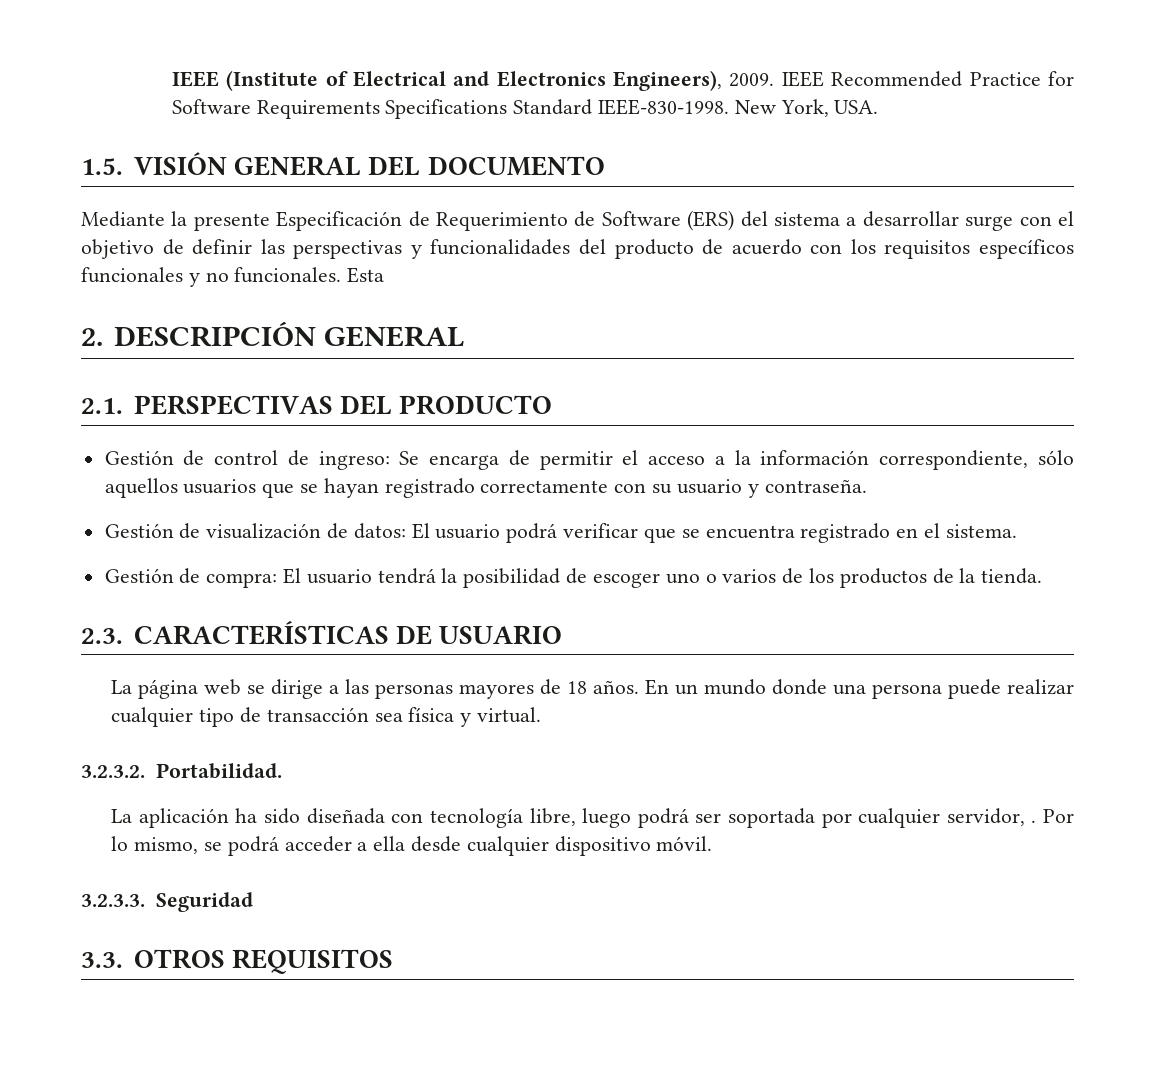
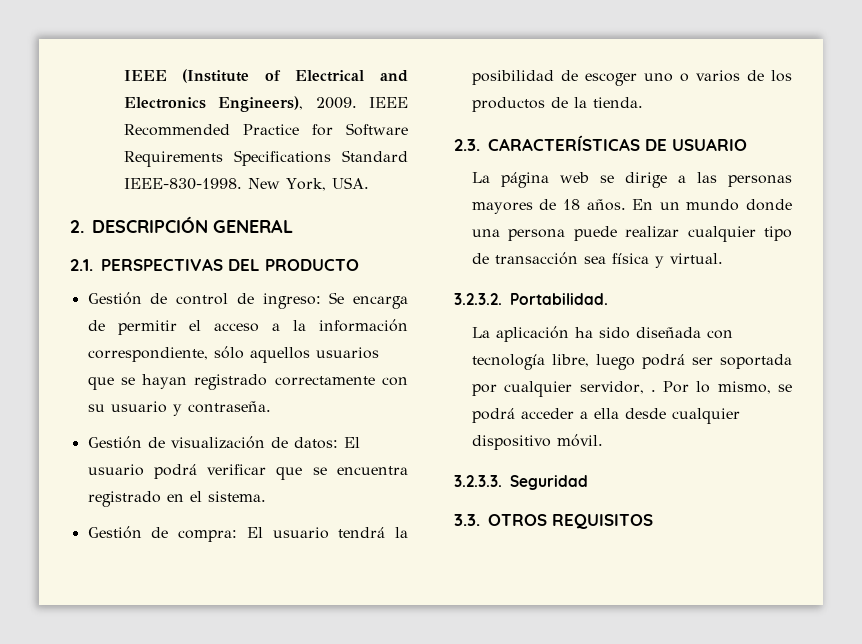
- 1.5. VISIÓN GENERAL DEL DOCUMENTO
- Mediante la presente Especificación de Requerimiento de Software (ERS) del sistema a desarrollar surge con el objetivo de definir las perspectivas y funcionalidades del producto de acuerdo con los requisitos específicos funcionales y no funcionales. Esta

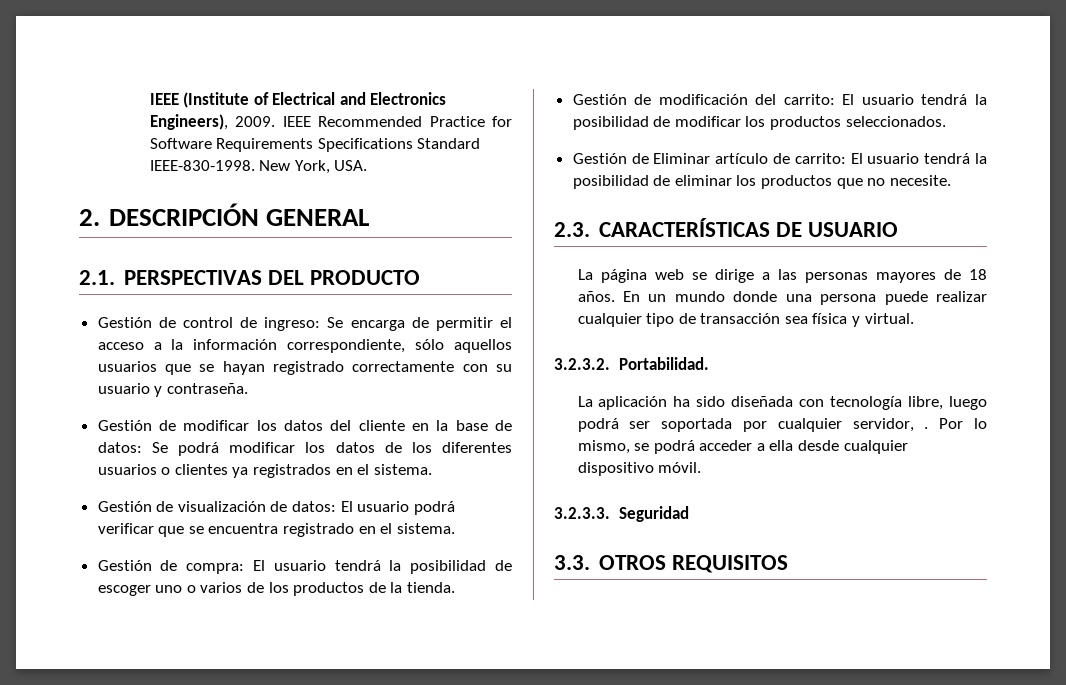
+ Gestión de modificar los datos del cliente en la base de datos: Se podrá modificar los datos de los diferentes usuarios o clientes ya registrados en el sistema.
+ Gestión de modificación del carrito: El usuario tendrá la posibilidad de modificar los productos seleccionados.
+ Gestión de Eliminar artículo de carrito: El usuario tendrá la posibilidad de eliminar los productos que no necesite.

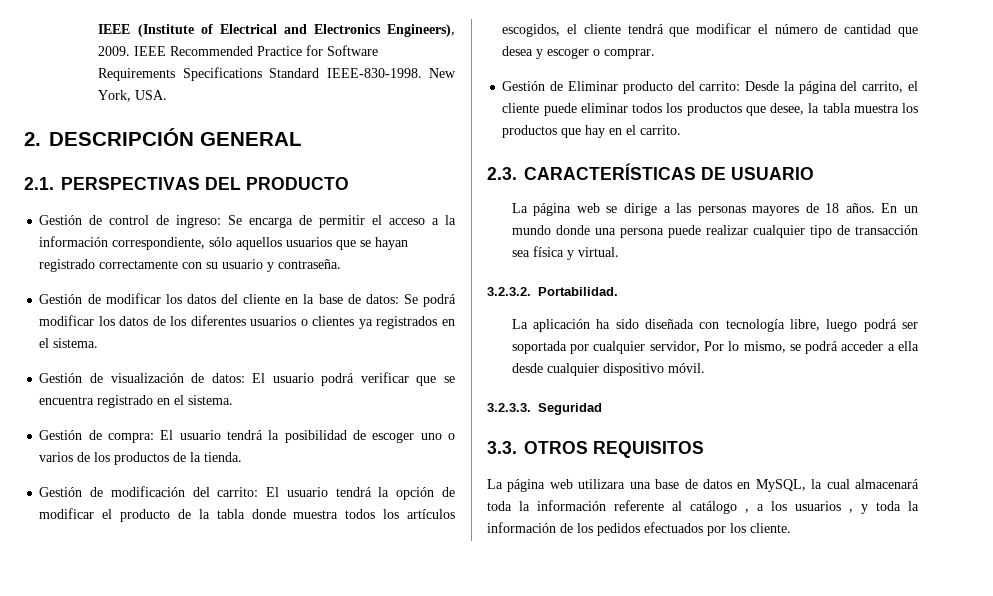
- Gestión de modificación del carrito: El usuario tendrá la posibilidad de modificar los productos seleccionados.
- Gestión de Eliminar artículo de carrito: El usuario tendrá la posibilidad de eliminar los productos que no necesite.
+ Gestión de modificación del carrito: El usuario tendrá la opción de modificar el producto de la tabla donde muestra todos los artículos escogidos, el cliente tendrá que modificar el número de cantidad que desea y escoger o comprar.
+ Gestión de Eliminar producto del carrito: Desde la página del carrito, el cliente puede eliminar todos los productos que desee, la tabla muestra los productos que hay en el carrito.
- La aplicación ha sido diseñada con tecnología libre, luego podrá ser soportada por cualquier servidor, . Por lo mismo, se podrá acceder a ella desde cualquier dispositivo móvil.
+ La aplicación ha sido diseñada con tecnología libre, luego podrá ser soportada por cualquier servidor, Por lo mismo, se podrá acceder a ella desde cualquier dispositivo móvil.
+ La página web utilizara una base de datos en MySQL, la cual almacenará toda la información referente al catálogo , a los usuarios , y toda la información de los pedidos efectuados por los cliente.

